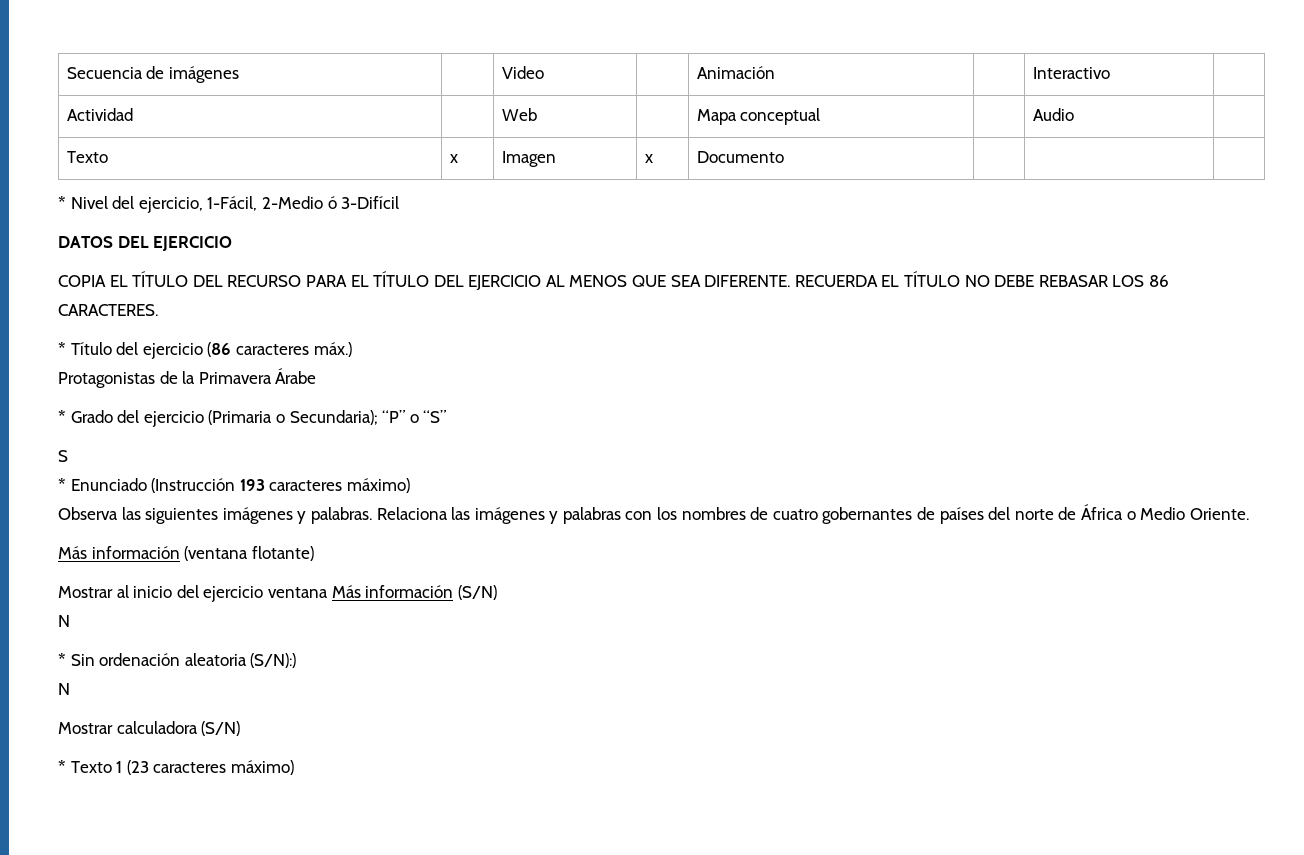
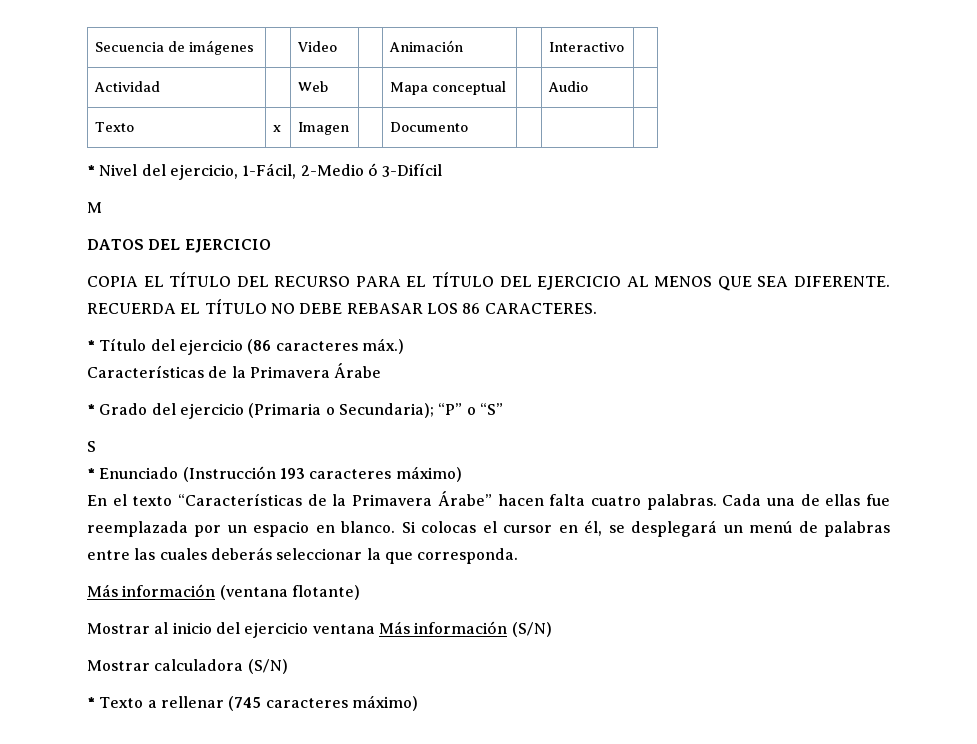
- Texto | x | Imagen | x | Documento | | |
+ Texto | x | Imagen | | Documento | | |
+ M
- Protagonistas de la Primavera Árabe
+ Características de la Primavera Árabe
- Observa las siguientes imágenes y palabras. Relaciona las imágenes y palabras con los nombres de cuatro gobernantes de países del norte de África o Medio Oriente.
+ En el texto “Características de la Primavera Árabe” hacen falta cuatro palabras. Cada una de ellas fue reemplazada por un espacio en blanco. Si colocas el cursor en él, se desplegará un menú de palabras entre las cuales deberás seleccionar la que corresponda.
  Mostrar al inicio del ejercicio ventana Más información (S/N)
- N
- * Sin ordenación aleatoria (S/N):)
- N
- * Texto 1 (23 caracteres máximo)
+ * Texto a rellenar (745 caracteres máximo)

